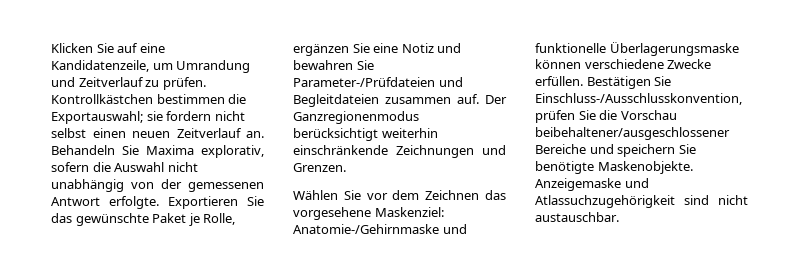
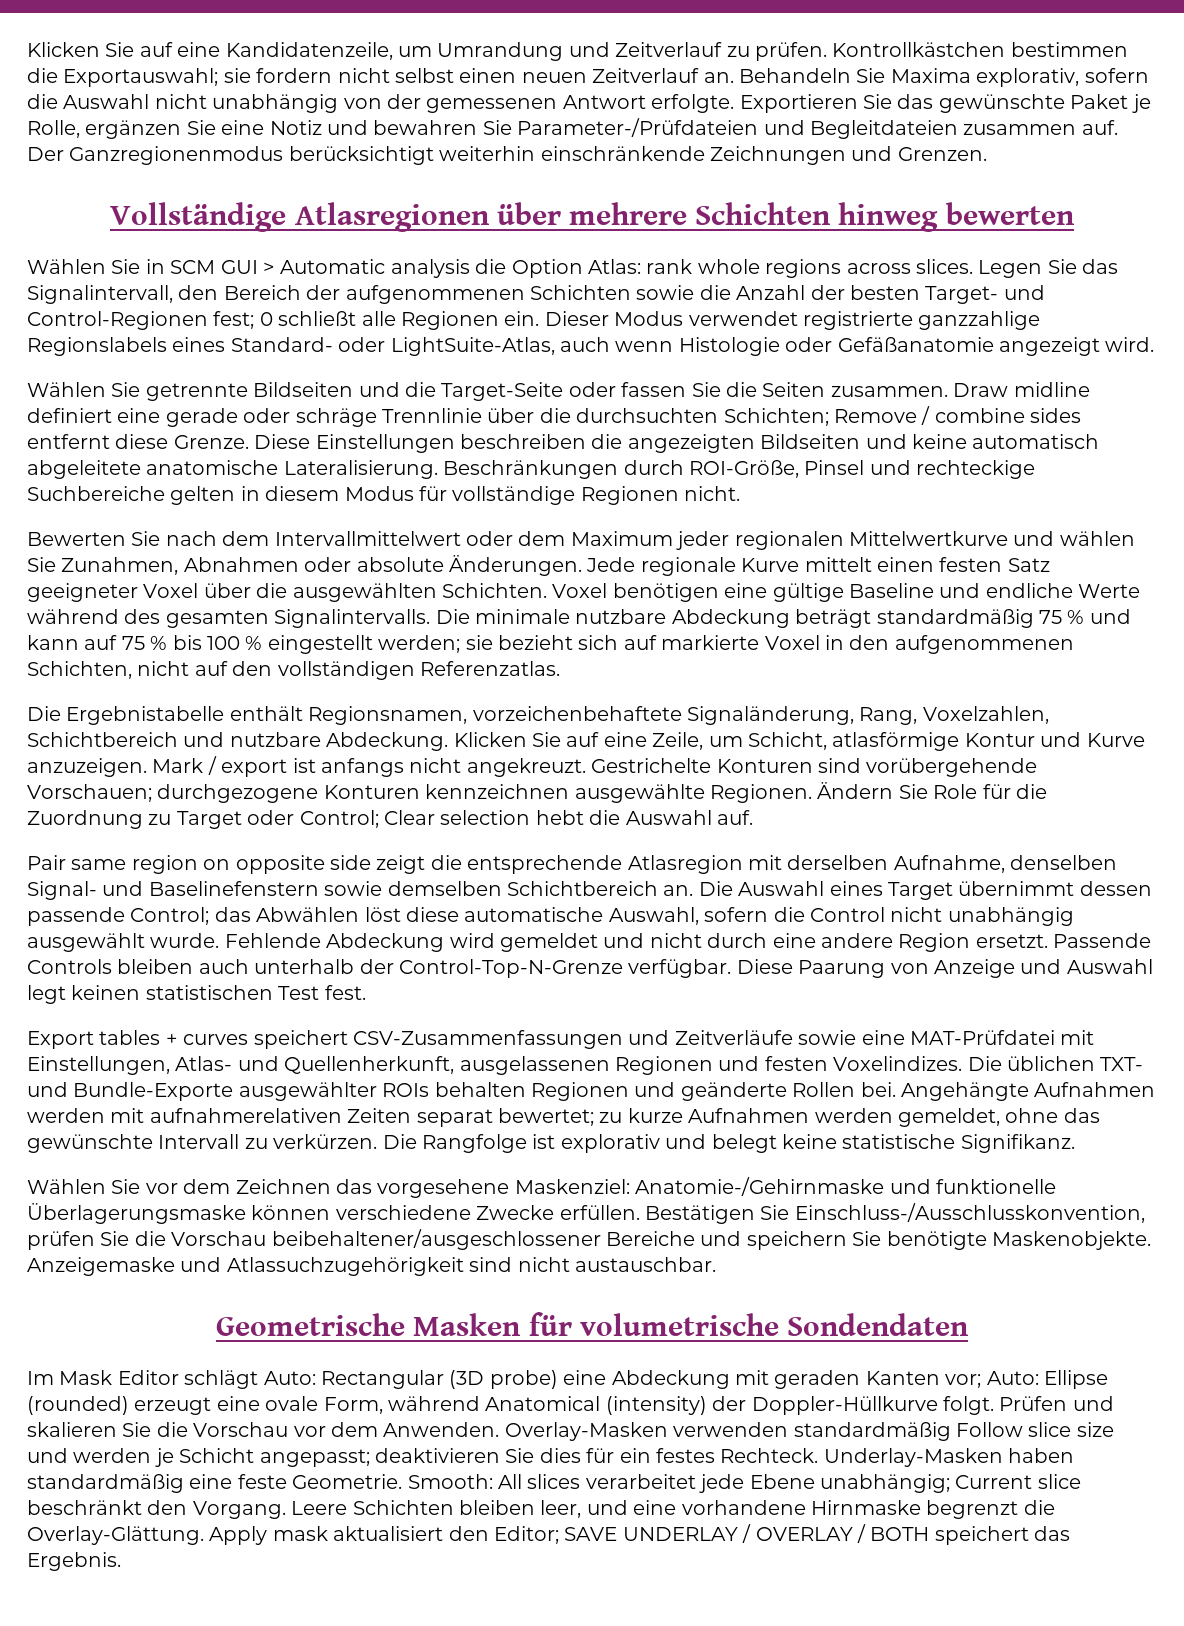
+ Vollständige Atlasregionen über mehrere Schichten hinweg bewerten
+ Wählen Sie in SCM GUI > Automatic analysis die Option Atlas: rank whole regions across slices. Legen Sie das Signalintervall, den Bereich der aufgenommenen Schichten sowie die Anzahl der besten Target- und Control-Regionen fest; 0 schließt alle Regionen ein. Dieser Modus verwendet registrierte ganzzahlige Regionslabels eines Standard- oder LightSuite-Atlas, auch wenn Histologie oder Gefäßanatomie angezeigt wird.
+ Wählen Sie getrennte Bildseiten und die Target-Seite oder fassen Sie die Seiten zusammen. Draw midline definiert eine gerade oder schräge Trennlinie über die durchsuchten Schichten; Remove / combine sides entfernt diese Grenze. Diese Einstellungen beschreiben die angezeigten Bildseiten und keine automatisch abgeleitete anatomische Lateralisierung. Beschränkungen durch ROI-Größe, Pinsel und rechteckige Suchbereiche gelten in diesem Modus für vollständige Regionen nicht.
+ Bewerten Sie nach dem Intervallmittelwert oder dem Maximum jeder regionalen Mittelwertkurve und wählen Sie Zunahmen, Abnahmen oder absolute Änderungen. Jede regionale Kurve mittelt einen festen Satz geeigneter Voxel über die ausgewählten Schichten. Voxel benötigen eine gültige Baseline und endliche Werte während des gesamten Signalintervalls. Die minimale nutzbare Abdeckung beträgt standardmäßig 75 % und kann auf 75 % bis 100 % eingestellt werden; sie bezieht sich auf markierte Voxel in den aufgenommenen Schichten, nicht auf den vollständigen Referenzatlas.
+ Die Ergebnistabelle enthält Regionsnamen, vorzeichenbehaftete Signaländerung, Rang, Voxelzahlen, Schichtbereich und nutzbare Abdeckung. Klicken Sie auf eine Zeile, um Schicht, atlasförmige Kontur und Kurve anzuzeigen. Mark / export ist anfangs nicht angekreuzt. Gestrichelte Konturen sind vorübergehende Vorschauen; durchgezogene Konturen kennzeichnen ausgewählte Regionen. Ändern Sie Role für die Zuordnung zu Target oder Control; Clear selection hebt die Auswahl auf.
+ Pair same region on opposite side zeigt die entsprechende Atlasregion mit derselben Aufnahme, denselben Signal- und Baselinefenstern sowie demselben Schichtbereich an. Die Auswahl eines Target übernimmt dessen passende Control; das Abwählen löst diese automatische Auswahl, sofern die Control nicht unabhängig ausgewählt wurde. Fehlende Abdeckung wird gemeldet und nicht durch eine andere Region ersetzt. Passende Controls bleiben auch unterhalb der Control-Top-N-Grenze verfügbar. Diese Paarung von Anzeige und Auswahl legt keinen statistischen Test fest.
+ Export tables + curves speichert CSV-Zusammenfassungen und Zeitverläufe sowie eine MAT-Prüfdatei mit Einstellungen, Atlas- und Quellenherkunft, ausgelassenen Regionen und festen Voxelindizes. Die üblichen TXT- und Bundle-Exporte ausgewählter ROIs behalten Regionen und geänderte Rollen bei. Angehängte Aufnahmen werden mit aufnahmerelativen Zeiten separat bewertet; zu kurze Aufnahmen werden gemeldet, ohne das gewünschte Intervall zu verkürzen. Die Rangfolge ist explorativ und belegt keine statistische Signifikanz.
+ Geometrische Masken für volumetrische Sondendaten
+ Im Mask Editor schlägt Auto: Rectangular (3D probe) eine Abdeckung mit geraden Kanten vor; Auto: Ellipse (rounded) erzeugt eine ovale Form, während Anatomical (intensity) der Doppler-Hüllkurve folgt. Prüfen und skalieren Sie die Vorschau vor dem Anwenden. Overlay-Masken verwenden standardmäßig Follow slice size und werden je Schicht angepasst; deaktivieren Sie dies für ein festes Rechteck. Underlay-Masken haben standardmäßig eine feste Geometrie. Smooth: All slices verarbeitet jede Ebene unabhängig; Current slice beschränkt den Vorgang. Leere Schichten bleiben leer, und eine vorhandene Hirnmaske begrenzt die Overlay-Glättung. Apply mask aktualisiert den Editor; SAVE UNDERLAY / OVERLAY / BOTH speichert das Ergebnis.

